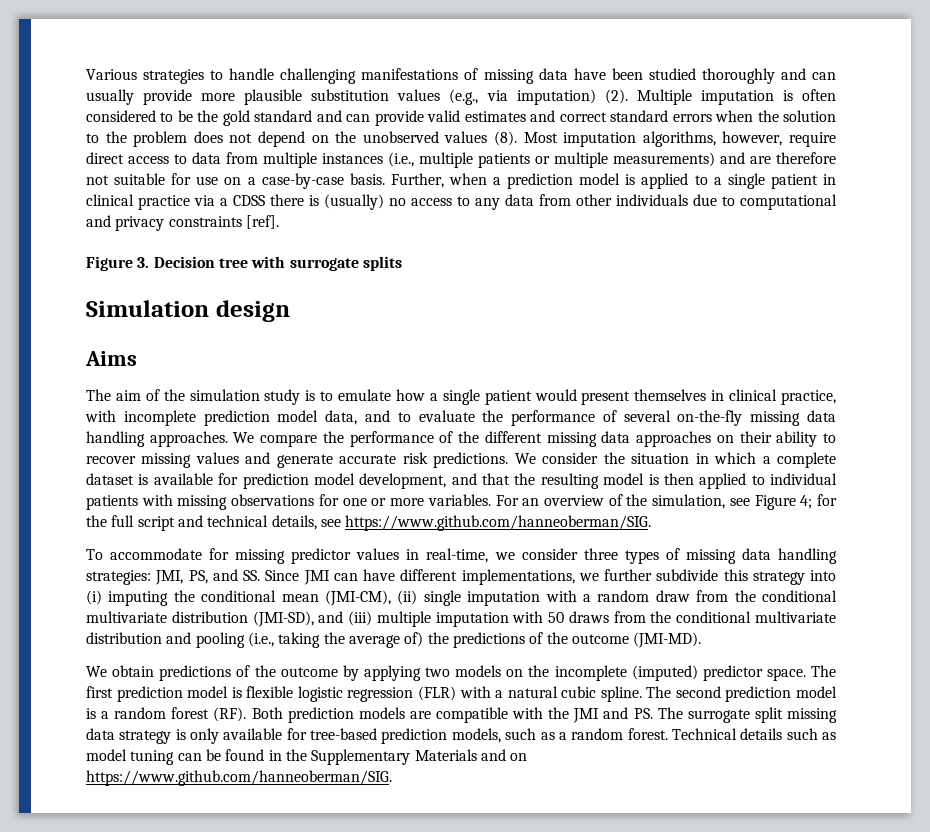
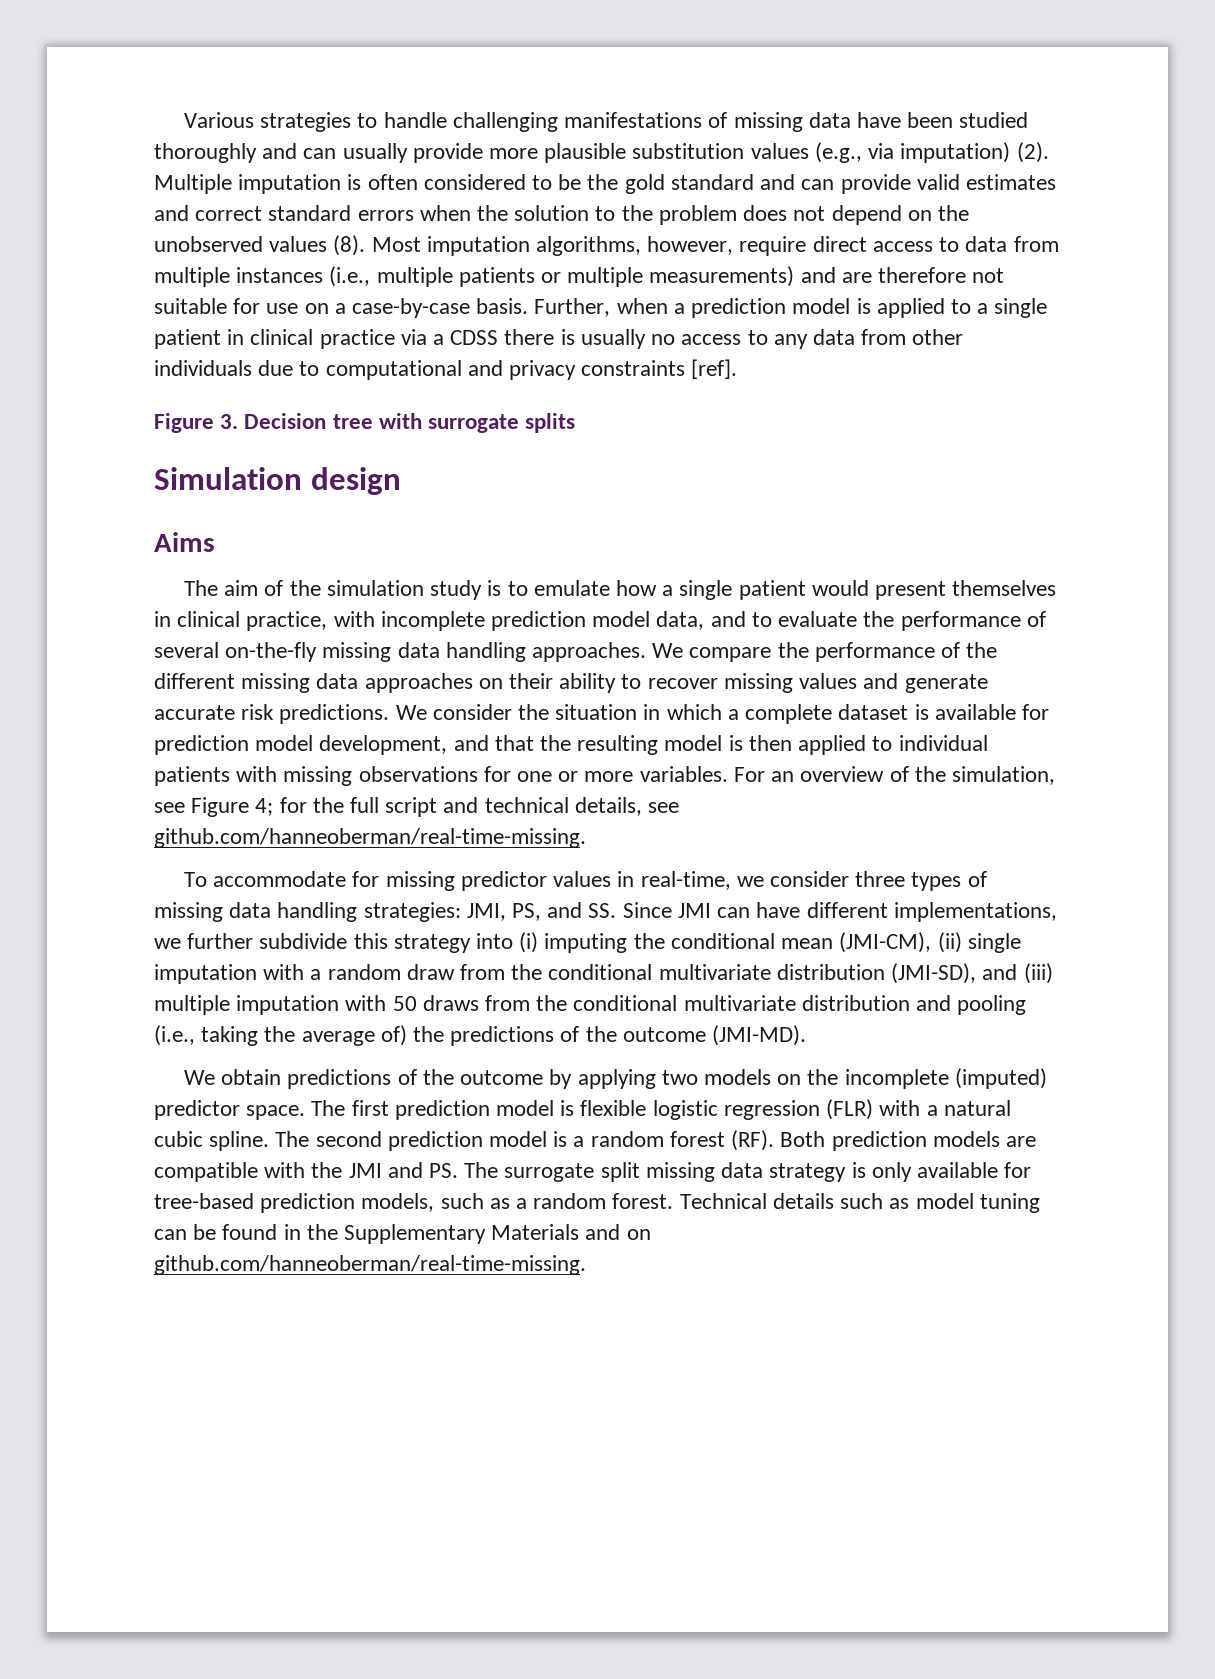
- Further, when a prediction model is applied to a single patient in clinical practice via a CDSS there is (usually) no access to any data from other individuals due to computational and privacy constraints [ref].
+ Further, when a prediction model is applied to a single patient in clinical practice via a CDSS there is usually no access to any data from other individuals due to computational and privacy constraints [ref].
- For an overview of the simulation, see Figure 4; for the full script and technical details, see https://www.github.com/hanneoberman/SIG.
+ For an overview of the simulation, see Figure 4; for the full script and technical details, see github.com/hanneoberman/real-time-missing.
- Technical details such as model tuning can be found in the Supplementary Materials and on https://www.github.com/hanneoberman/SIG.
+ Technical details such as model tuning can be found in the Supplementary Materials and on github.com/hanneoberman/real-time-missing.

